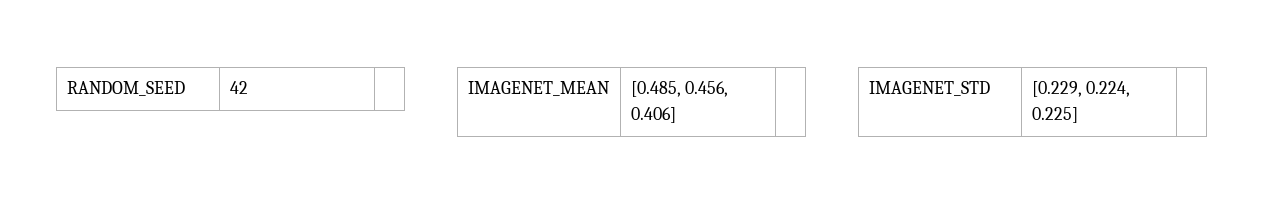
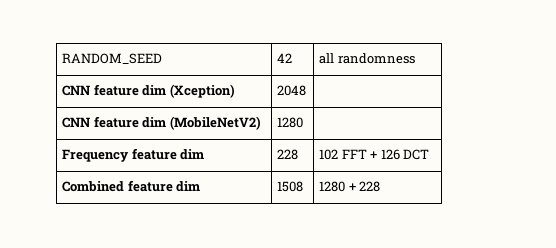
- RANDOM_SEED | 42 |
- IMAGENET_MEAN | [0.485, 0.456, 0.406] |
- IMAGENET_STD | [0.229, 0.224, 0.225] |
+ RANDOM_SEED | 42 | all randomness
+ CNN feature dim (Xception) | 2048 |
+ CNN feature dim (MobileNetV2) | 1280 |
+ Frequency feature dim | 228 | 102 FFT + 126 DCT
+ Combined feature dim | 1508 | 1280 + 228

